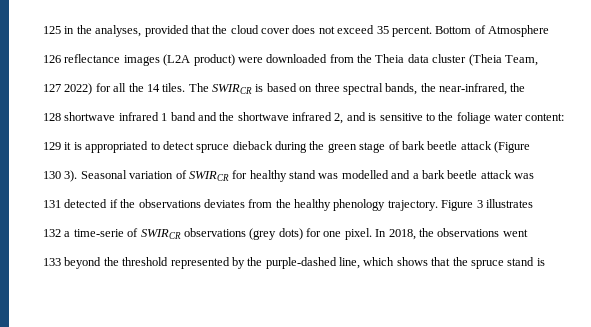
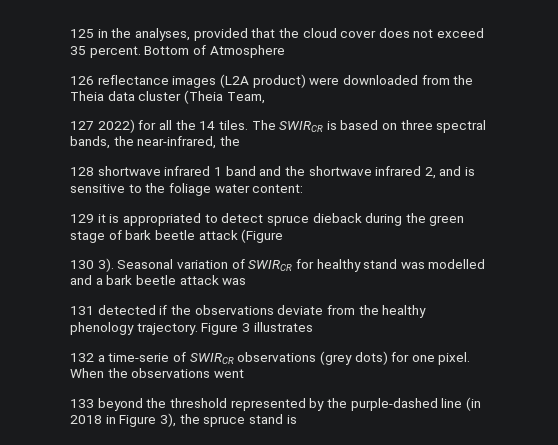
- 131 detected if the observations deviates from the healthy phenology trajectory.
+ 131 detected if the observations deviate from the healthy phenology trajectory.
- In 2018, the observations went
+ When the observations went
- 133 beyond the threshold represented by the purple-dashed line, which shows that the spruce stand is
+ 133 beyond the threshold represented by the purple-dashed line (in 2018 in Figure 3), the spruce stand is

